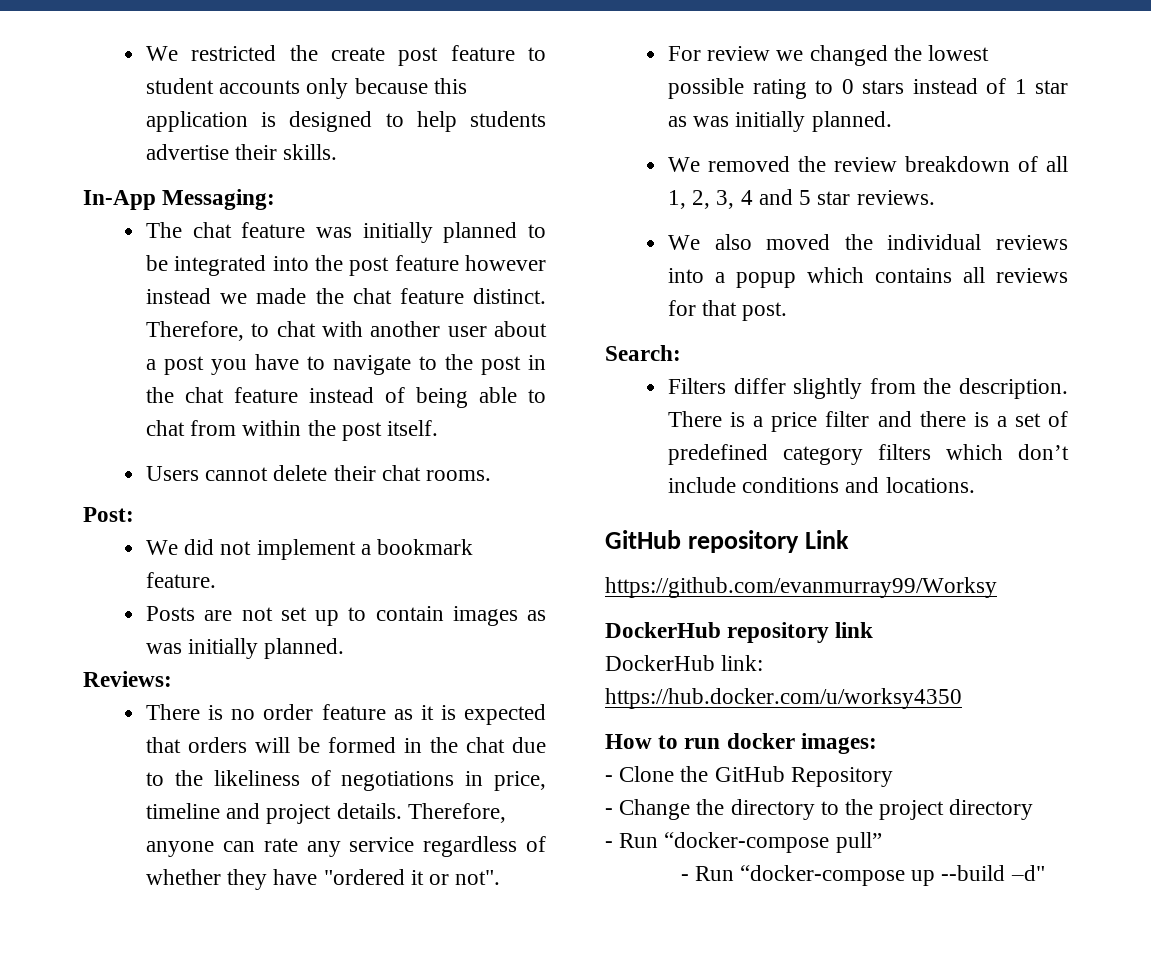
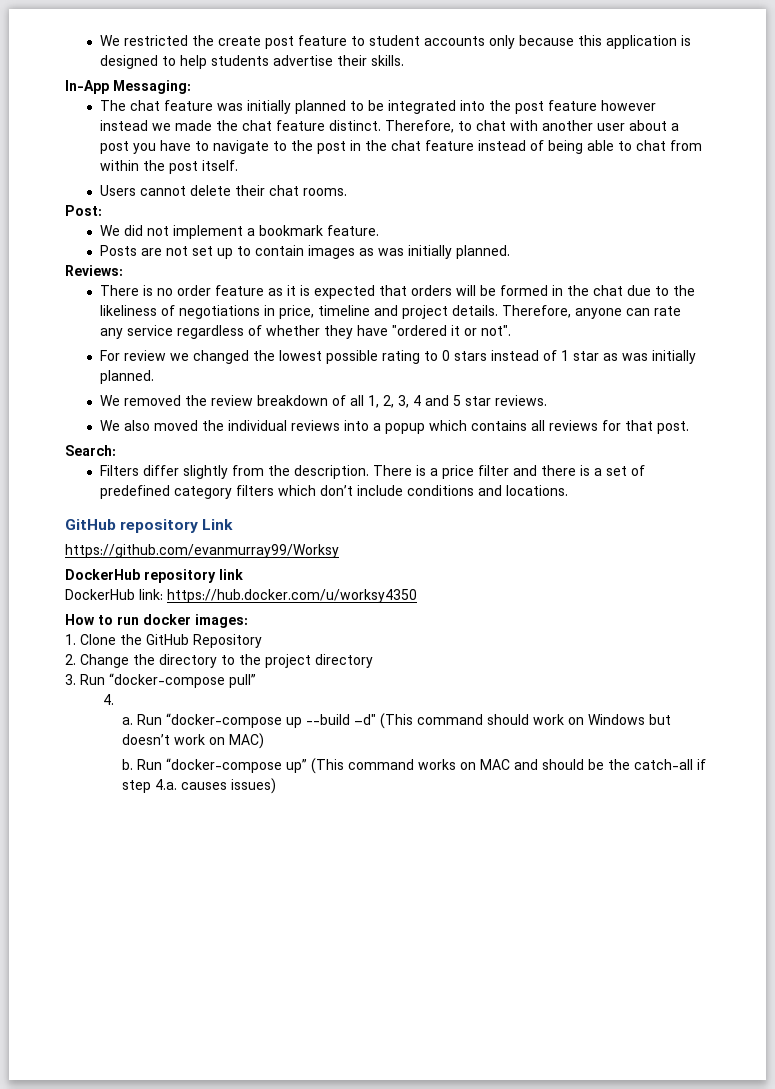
- - Clone the GitHub Repository
+ 1. Clone the GitHub Repository
- - Change the directory to the project directory
+ 2. Change the directory to the project directory
- - Run “docker-compose pull”
+ 3. Run “docker-compose pull”
- - Run “docker-compose up --build –d"
+ 4.
+ a. Run “docker-compose up --build –d" (This command should work on Windows but doesn’t work on MAC)
+ b. Run “docker-compose up” (This command works on MAC and should be the catch-all if step 4.a. causes issues)

